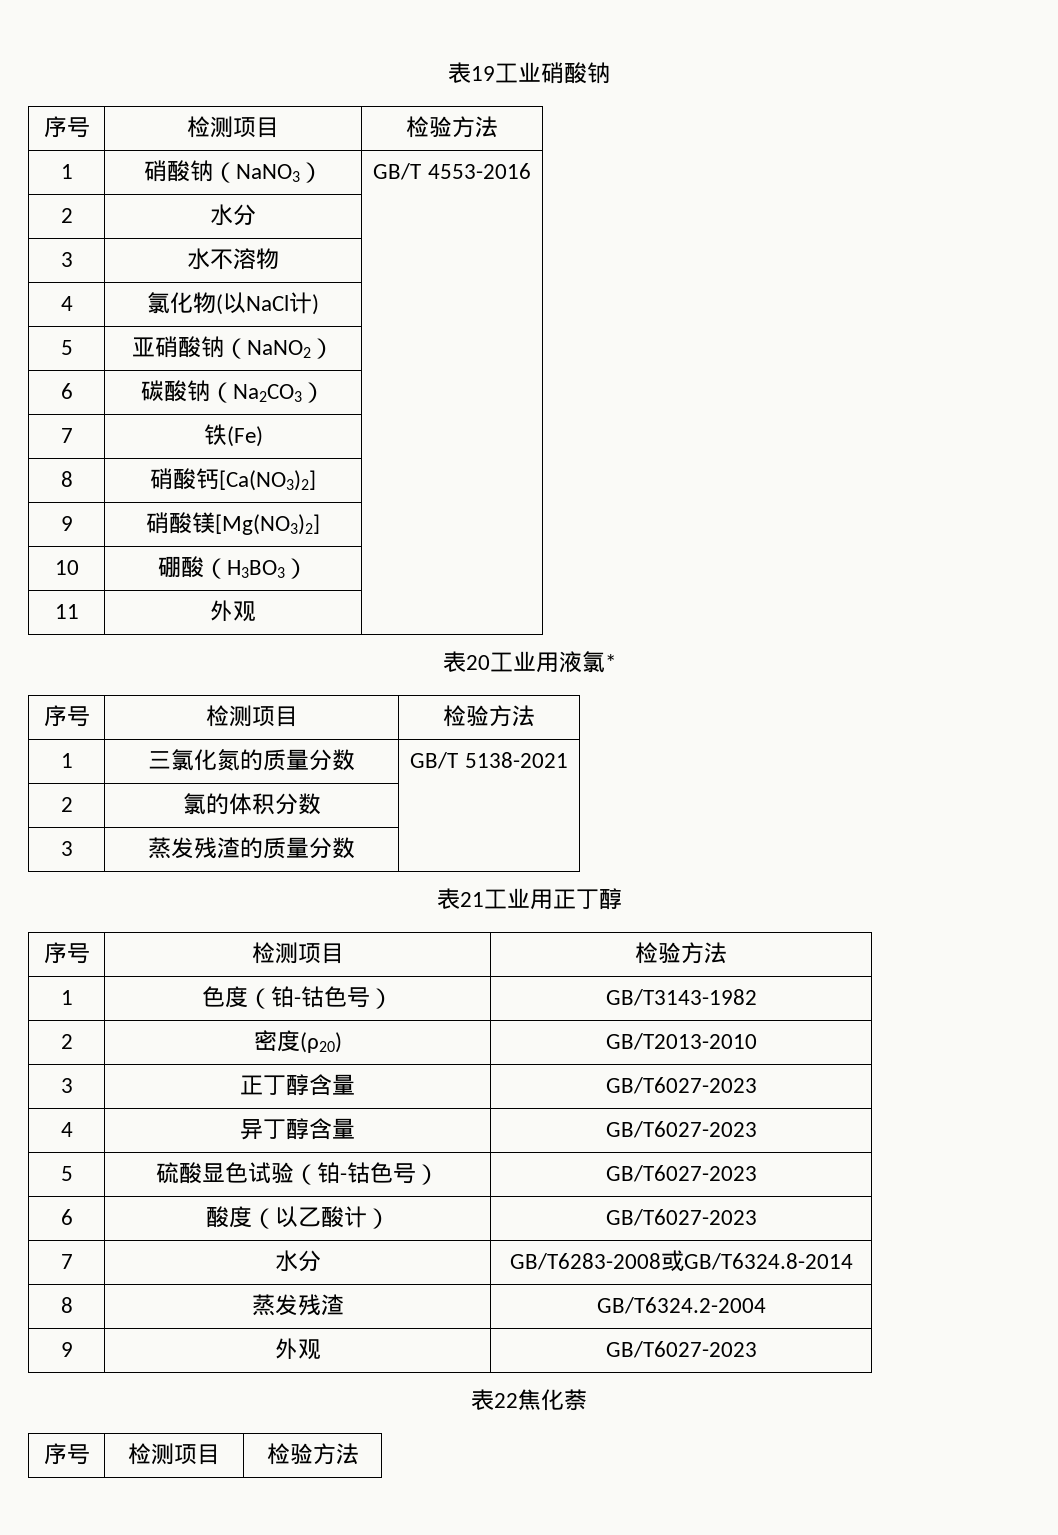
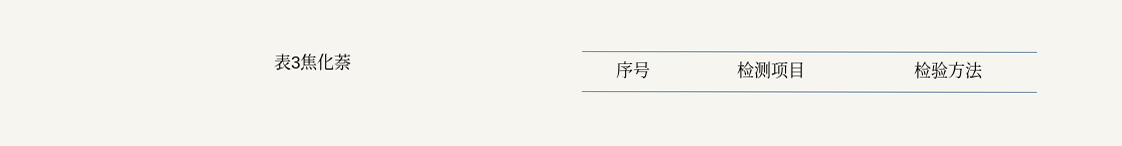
- 表19工业硝酸钠
- 序号 | 检测项目 | 检验方法
- 1 | 硝酸钠（NaNO3） | GB/T 4553-2016
- 2 | 水分 |
- 3 | 水不溶物 |
- 4 | 氯化物(以NaCl计) |
- 5 | 亚硝酸钠（NaNO2） |
- 6 | 碳酸钠（Na2CO3） |
- 7 | 铁(Fe) |
- 8 | 硝酸钙[Ca(NO3)2] |
- 9 | 硝酸镁[Mg(NO3)2] |
- 10 | 硼酸（H3BO3） |
- 11 | 外观 |
- 表20工业用液氯*
- 序号 | 检测项目 | 检验方法
- 1 | 三氯化氮的质量分数 | GB/T 5138-2021
- 2 | 氯的体积分数 |
- 3 | 蒸发残渣的质量分数 |
- 表21工业用正丁醇
- 序号 | 检测项目 | 检验方法
- 1 | 色度（铂-钴色号） | GB/T3143-1982
- 2 | 密度(ρ20) | GB/T2013-2010
- 3 | 正丁醇含量 | GB/T6027-2023
- 4 | 异丁醇含量 | GB/T6027-2023
- 5 | 硫酸显色试验（铂-钴色号） | GB/T6027-2023
- 6 | 酸度（以乙酸计） | GB/T6027-2023
- 7 | 水分 | GB/T6283-2008或GB/T6324.8-2014
- 8 | 蒸发残渣 | GB/T6324.2-2004
- 9 | 外观 | GB/T6027-2023
- 表22焦化萘
+ 表3焦化萘

